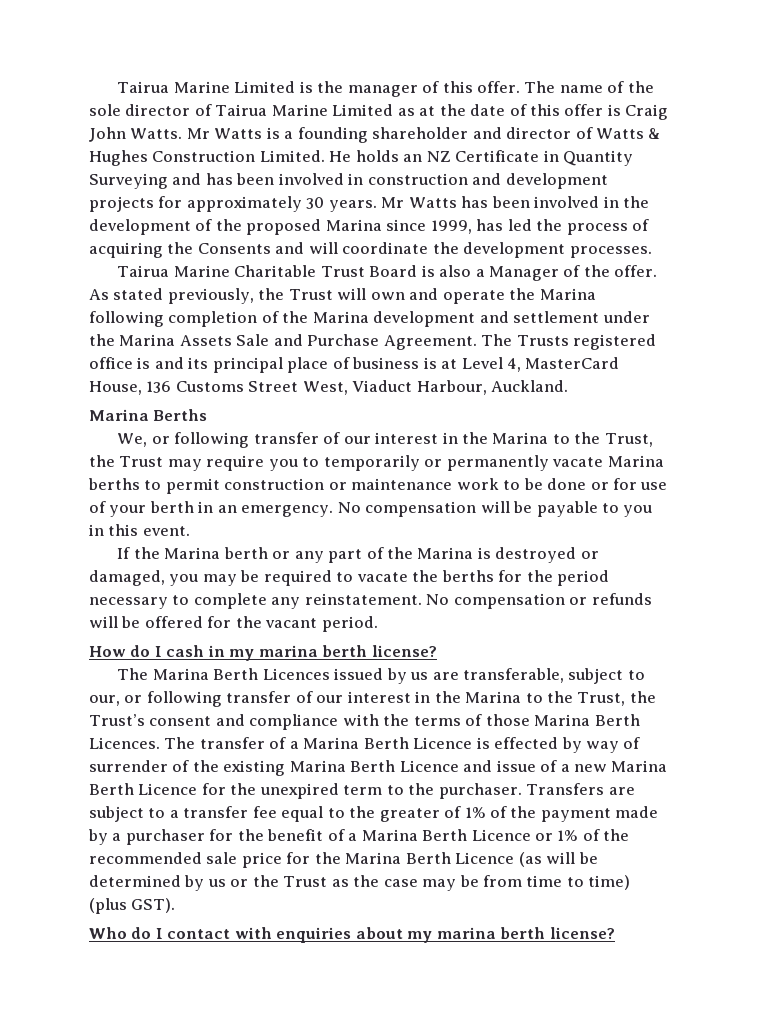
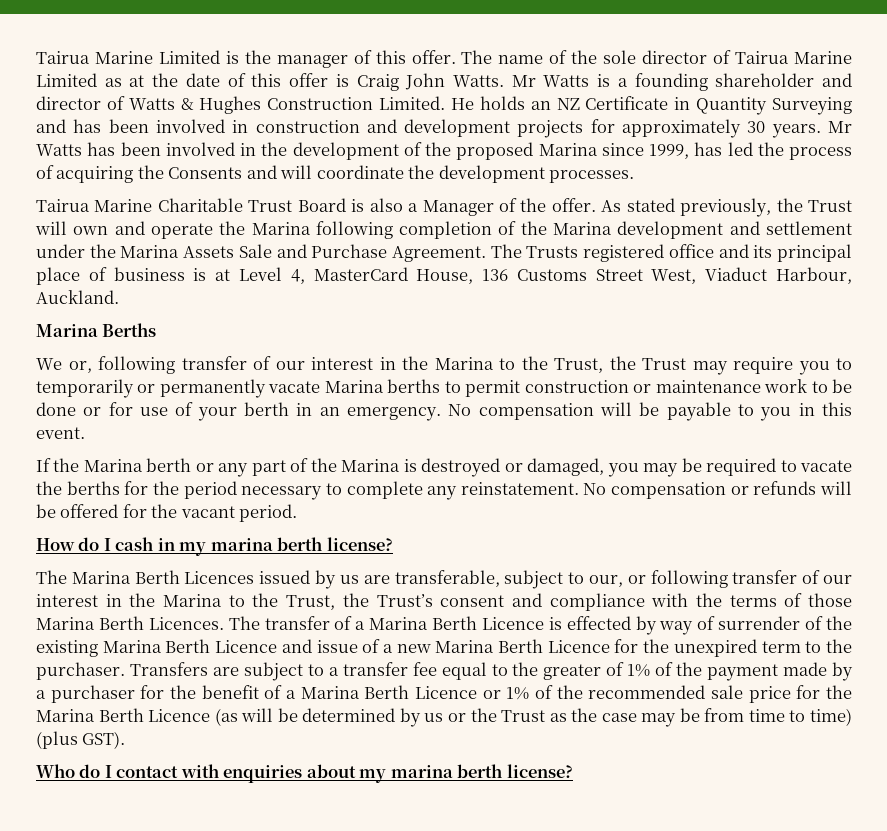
- The Trusts registered office is and its principal place of business is at Level 4, MasterCard House, 136 Customs Street West, Viaduct Harbour, Auckland.
+ The Trusts registered office and its principal place of business is at Level 4, MasterCard House, 136 Customs Street West, Viaduct Harbour, Auckland.
- We, or following transfer of our interest in the Marina to the Trust, the Trust may require you to temporarily or permanently vacate Marina berths to permit construction or maintenance work to be done or for use of your berth in an emergency.
+ We or, following transfer of our interest in the Marina to the Trust, the Trust may require you to temporarily or permanently vacate Marina berths to permit construction or maintenance work to be done or for use of your berth in an emergency.

